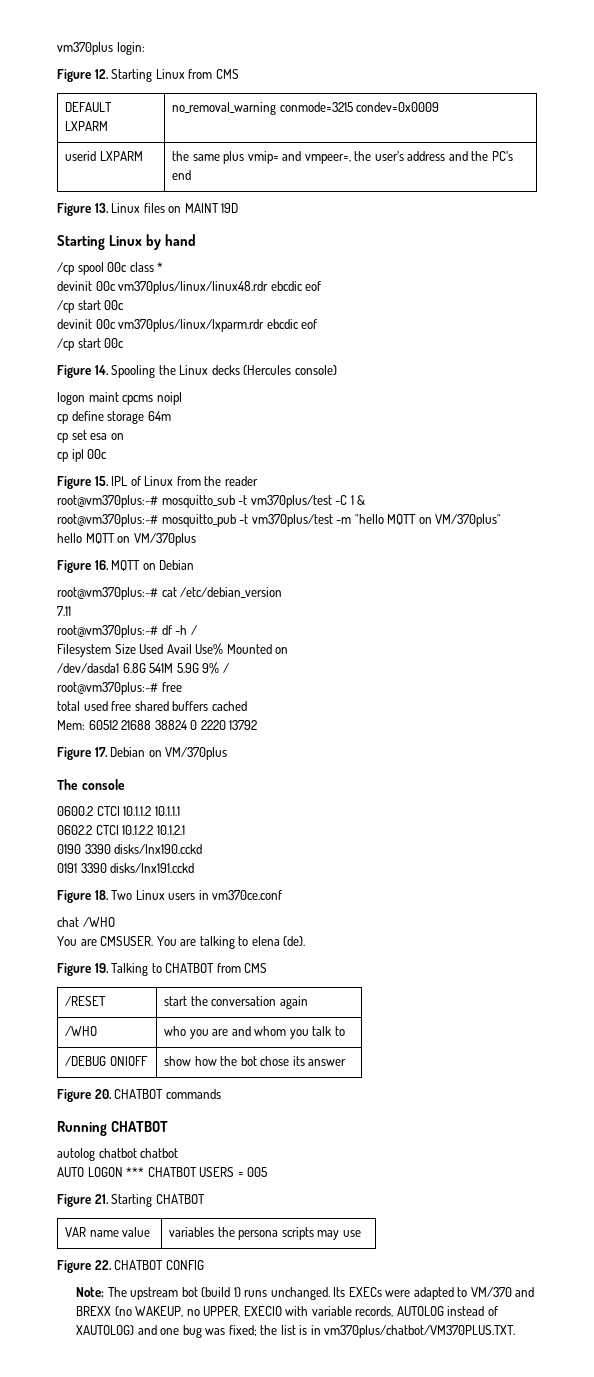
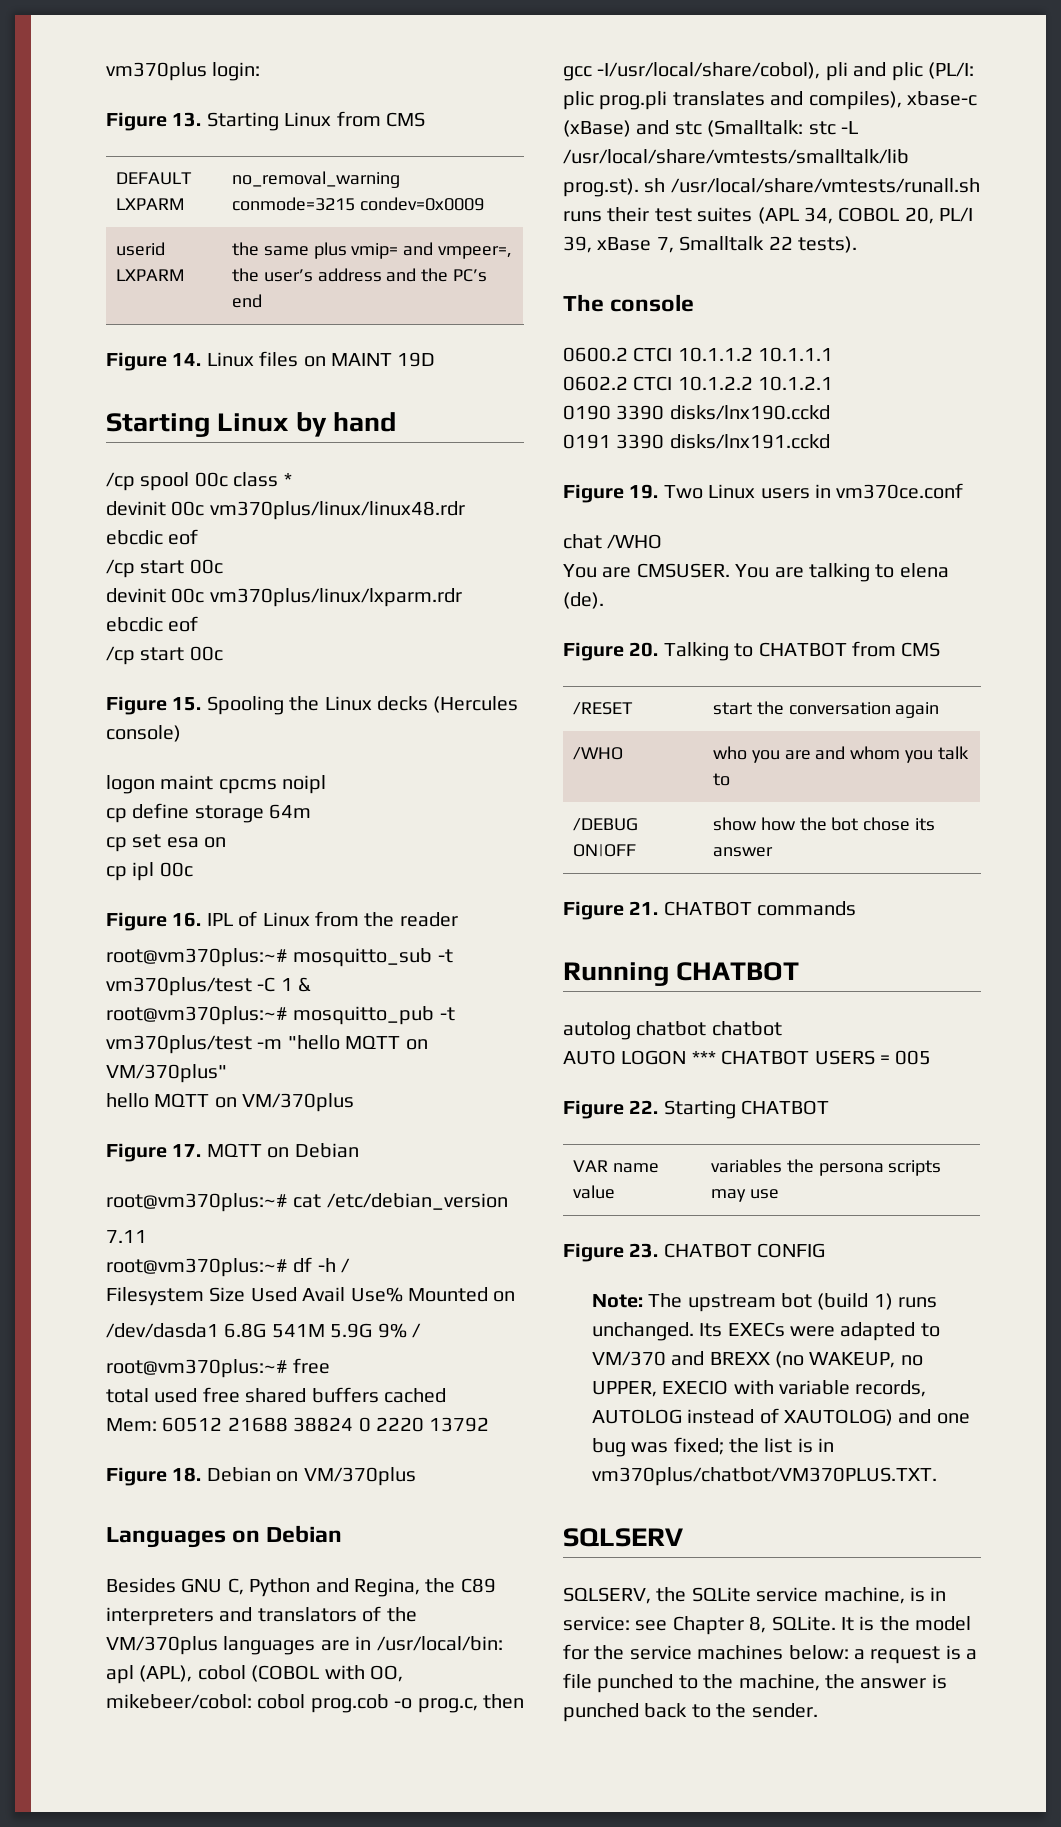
- Figure 12. Starting Linux from CMS
+ Figure 13. Starting Linux from CMS
- Figure 13. Linux files on MAINT 19D
+ Figure 14. Linux files on MAINT 19D
- Figure 14. Spooling the Linux decks (Hercules console)
+ Figure 15. Spooling the Linux decks (Hercules console)
- Figure 15. IPL of Linux from the reader
+ Figure 16. IPL of Linux from the reader
- Figure 16. MQTT on Debian
+ Figure 17. MQTT on Debian
- Figure 17. Debian on VM/370plus
+ Figure 18. Debian on VM/370plus
+ Languages on Debian
+ Besides GNU C, Python and Regina, the C89 interpreters and translators of the VM/370plus languages are in /usr/local/bin: apl (APL), cobol (COBOL with OO, mikebeer/cobol: cobol prog.cob -o prog.c, then gcc -I/usr/local/share/cobol), pli and plic (PL/I: plic prog.pli translates and compiles), xbase-c (xBase) and stc (Smalltalk: stc -L /usr/local/share/vmtests/smalltalk/lib prog.st). sh /usr/local/share/vmtests/runall.sh runs their test suites (APL 34, COBOL 20, PL/I 39, xBase 7, Smalltalk 22 tests).
- Figure 18. Two Linux users in vm370ce.conf
+ Figure 19. Two Linux users in vm370ce.conf
- Figure 19. Talking to CHATBOT from CMS
+ Figure 20. Talking to CHATBOT from CMS
- Figure 20. CHATBOT commands
+ Figure 21. CHATBOT commands
- Figure 21. Starting CHATBOT
+ Figure 22. Starting CHATBOT
- Figure 22. CHATBOT CONFIG
+ Figure 23. CHATBOT CONFIG
+ SQLSERV
+ SQLSERV, the SQLite service machine, is in service: see Chapter 8, SQLite. It is the model for the service machines below: a request is a file punched to the machine, the answer is punched back to the sender.

